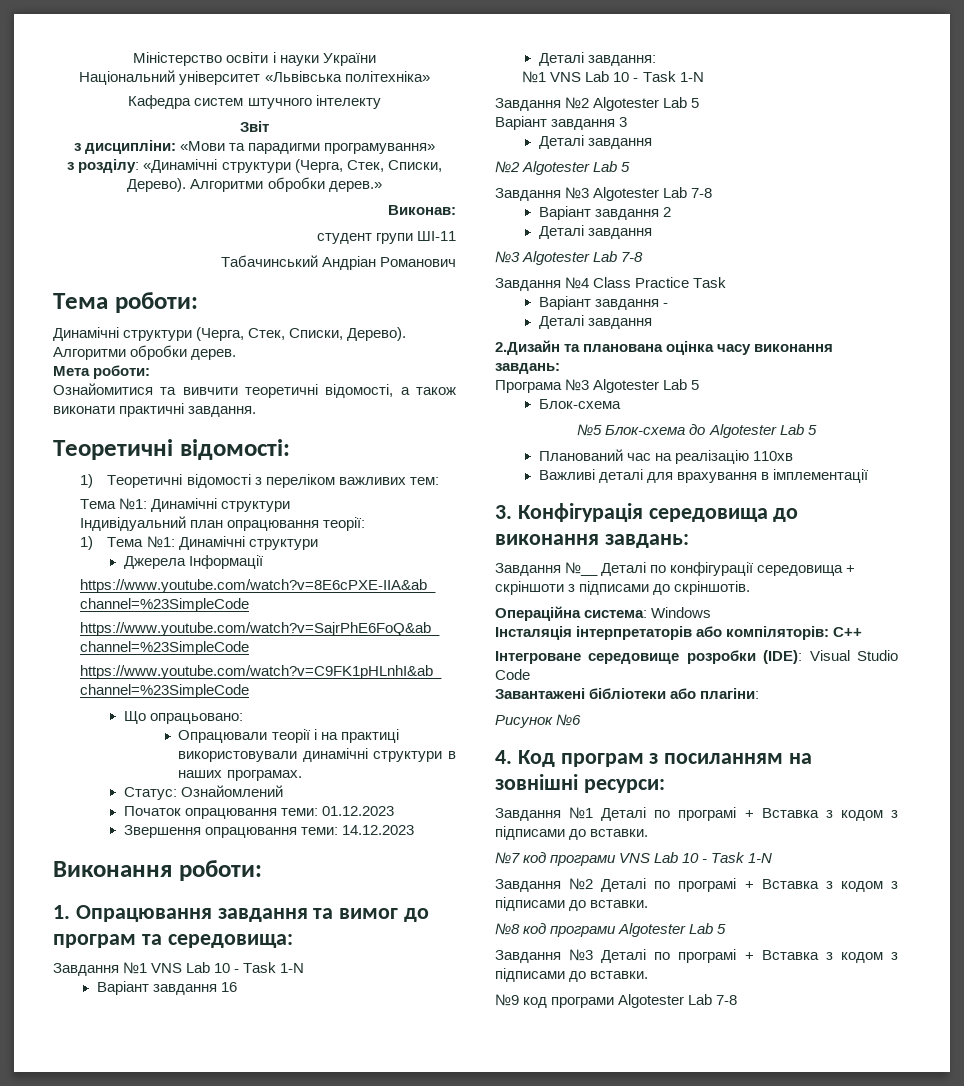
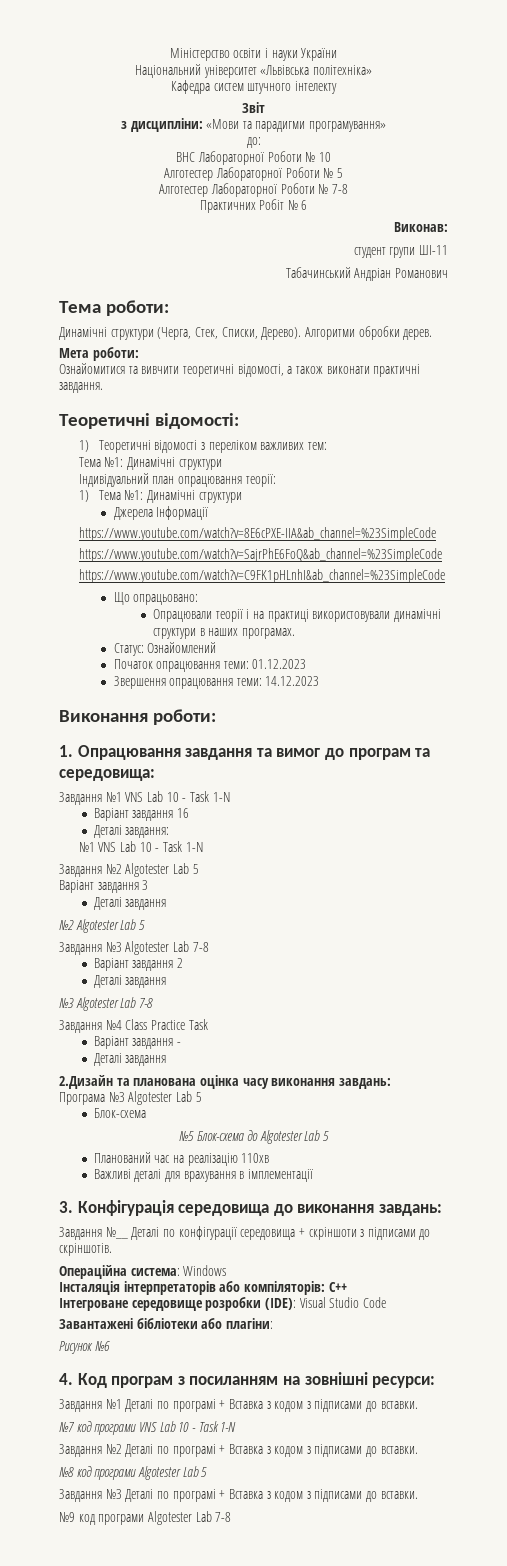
- з розділу: «Динамічні структури (Черга, Стек, Списки, Дерево). Алгоритми обробки дерев.»
+ до:
+ ВНС Лабораторної Роботи № 10
+ Алготестер Лабораторної Роботи № 5
+ Алготестер Лабораторної Роботи № 7-8
+ Практичних Робіт № 6

